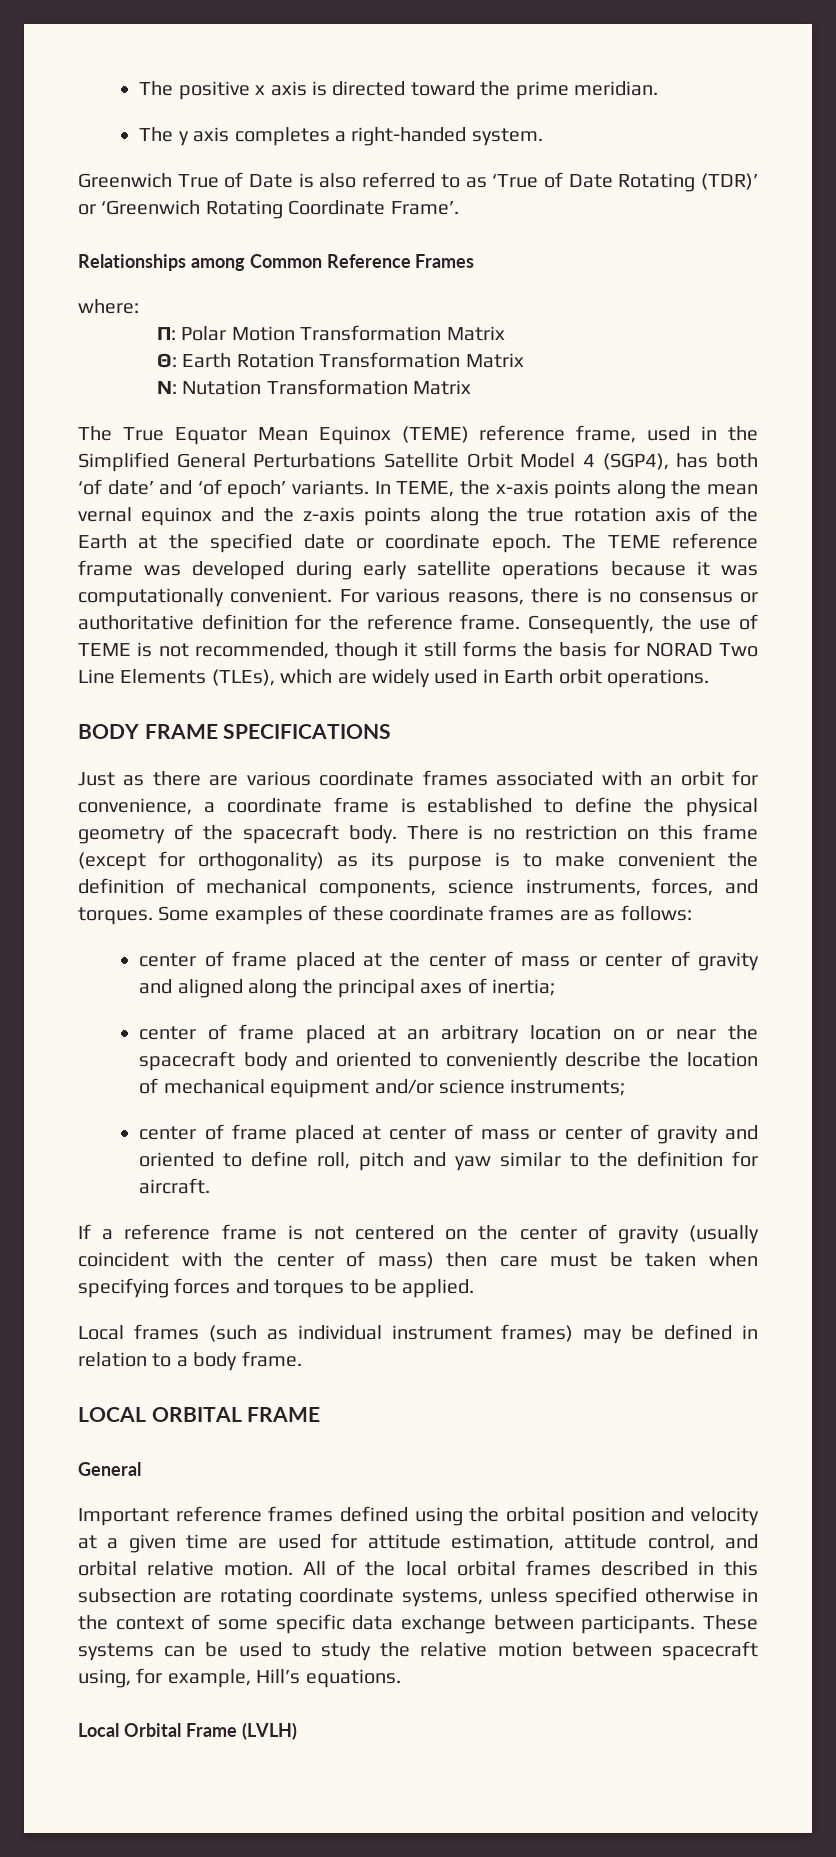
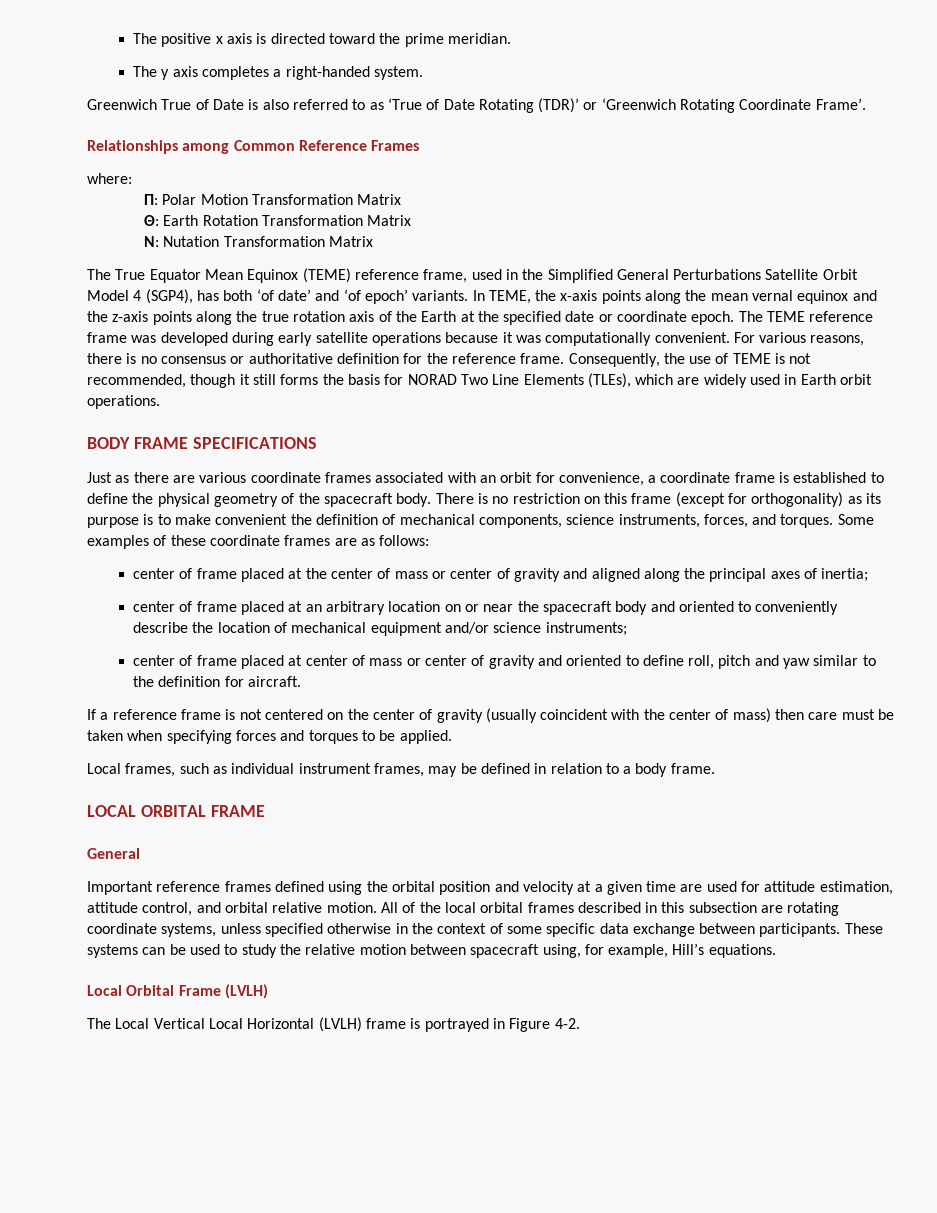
- Local frames (such as individual instrument frames) may be defined in relation to a body frame.
+ Local frames, such as individual instrument frames, may be defined in relation to a body frame.
+ The Local Vertical Local Horizontal (LVLH) frame is portrayed in Figure 4-2.

